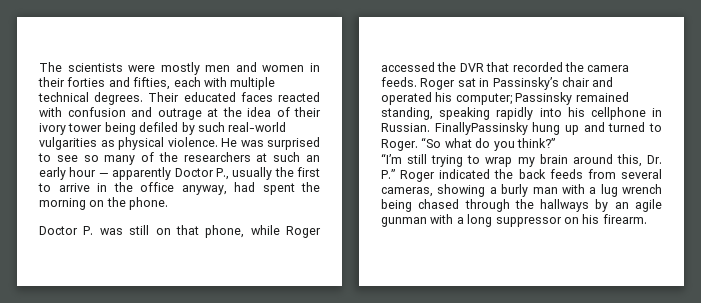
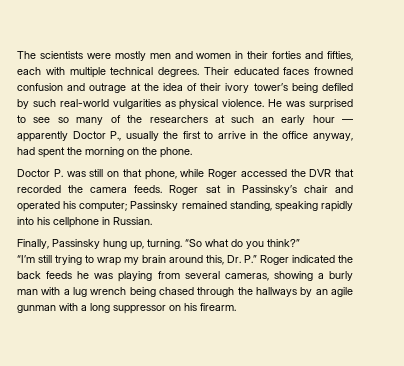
- Their educated faces reacted with confusion and outrage at the idea of their ivory tower being defiled by such real-world vulgarities as physical violence.
+ Their educated faces frowned confusion and outrage at the idea of their ivory tower’s being defiled by such real-world vulgarities as physical violence.
- Roger sat in Passinsky’s chair and operated his computer; Passinsky remained standing, speaking rapidly into his cellphone in Russian. FinallyPassinsky hung up and turned to Roger.
+ Roger sat in Passinsky’s chair and operated his computer; Passinsky remained standing, speaking rapidly into his cellphone in Russian.
+ Finally, Passinsky hung up, turning.
- “I’m still trying to wrap my brain around this, Dr. P.” Roger indicated the back feeds from several cameras, showing a burly man with a lug wrench being chased through the hallways by an agile gunman with a long suppressor on his firearm.
+ “I’m still trying to wrap my brain around this, Dr. P.” Roger indicated the back feeds he was playing from several cameras, showing a burly man with a lug wrench being chased through the hallways by an agile gunman with a long suppressor on his firearm.

